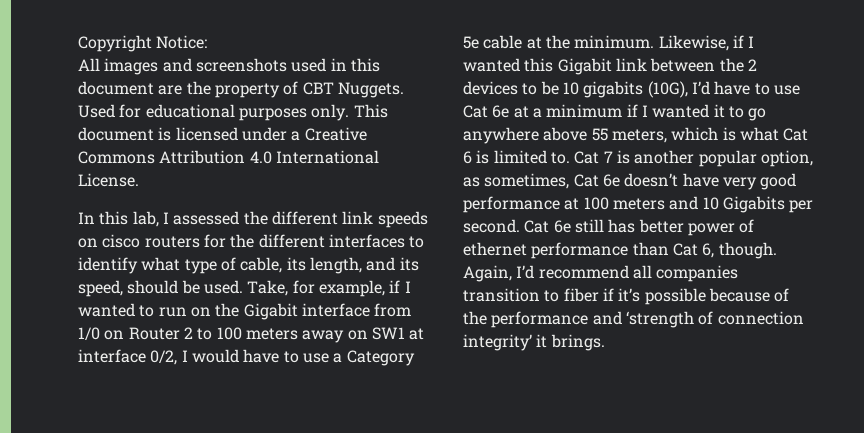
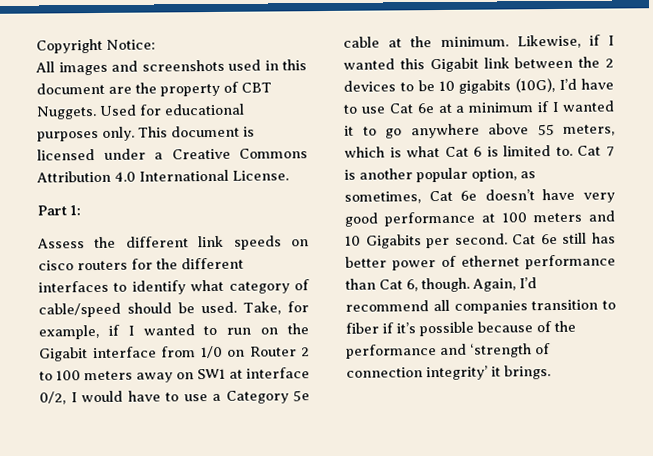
- In this lab, I assessed the different link speeds on cisco routers for the different interfaces to identify what type of cable, its length, and its speed, should be used.
+ Part 1:
+ Assess the different link speeds on cisco routers for the different interfaces to identify what category of cable/speed should be used.

